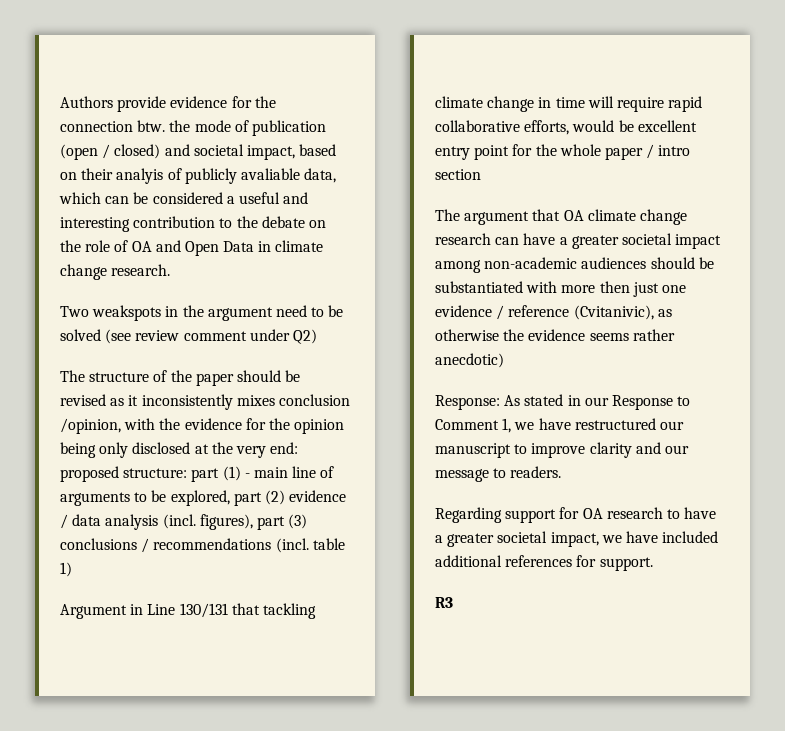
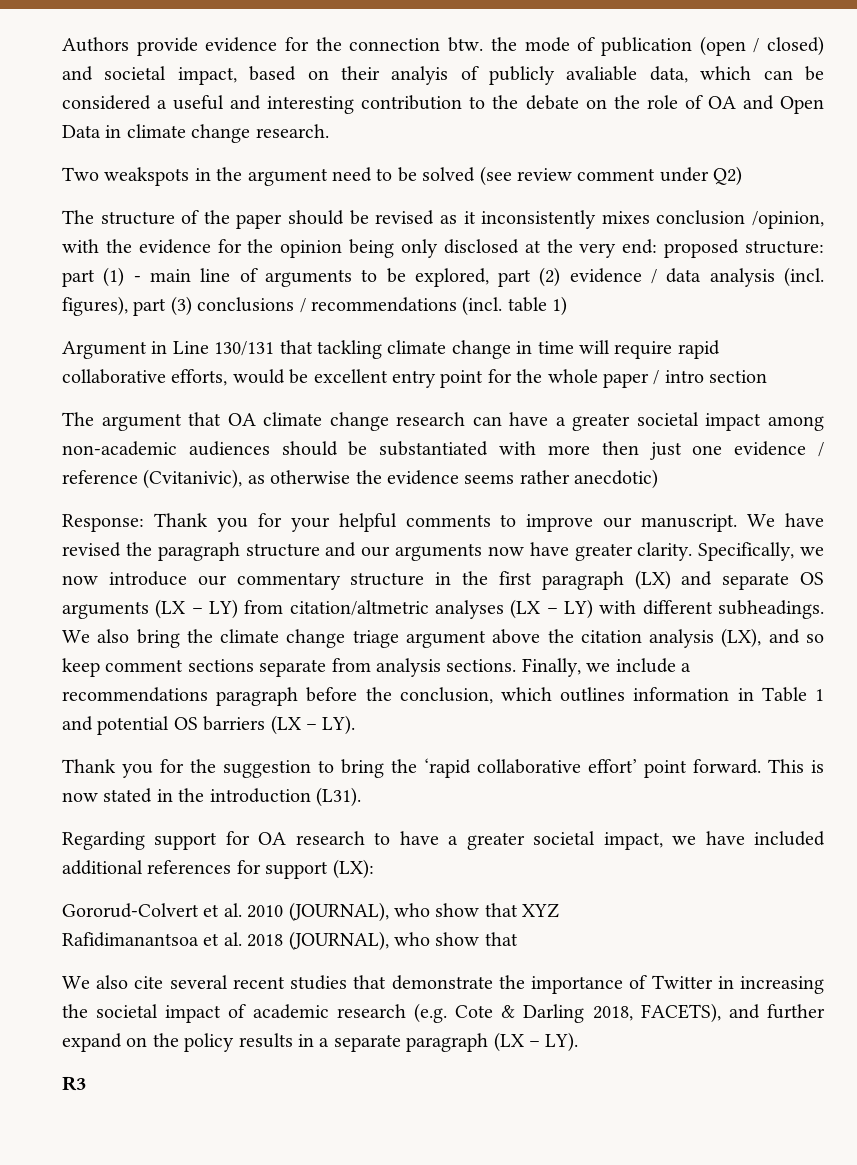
- Response: As stated in our Response to Comment 1, we have restructured our manuscript to improve clarity and our message to readers.
+ Response: Thank you for your helpful comments to improve our manuscript. We have revised the paragraph structure and our arguments now have greater clarity. Specifically, we now introduce our commentary structure in the first paragraph (LX) and separate OS arguments (LX – LY) from citation/altmetric analyses (LX – LY) with different subheadings. We also bring the climate change triage argument above the citation analysis (LX), and so keep comment sections separate from analysis sections. Finally, we include a recommendations paragraph before the conclusion, which outlines information in Table 1 and potential OS barriers (LX – LY).
+ Thank you for the suggestion to bring the ‘rapid collaborative effort’ point forward. This is now stated in the introduction (L31).
- Regarding support for OA research to have a greater societal impact, we have included additional references for support.
+ Regarding support for OA research to have a greater societal impact, we have included additional references for support (LX):
+ Gororud-Colvert et al. 2010 (JOURNAL), who show that XYZ
+ Rafidimanantsoa et al. 2018 (JOURNAL), who show that
+ We also cite several recent studies that demonstrate the importance of Twitter in increasing the societal impact of academic research (e.g. Cote & Darling 2018, FACETS), and further expand on the policy results in a separate paragraph (LX – LY).

